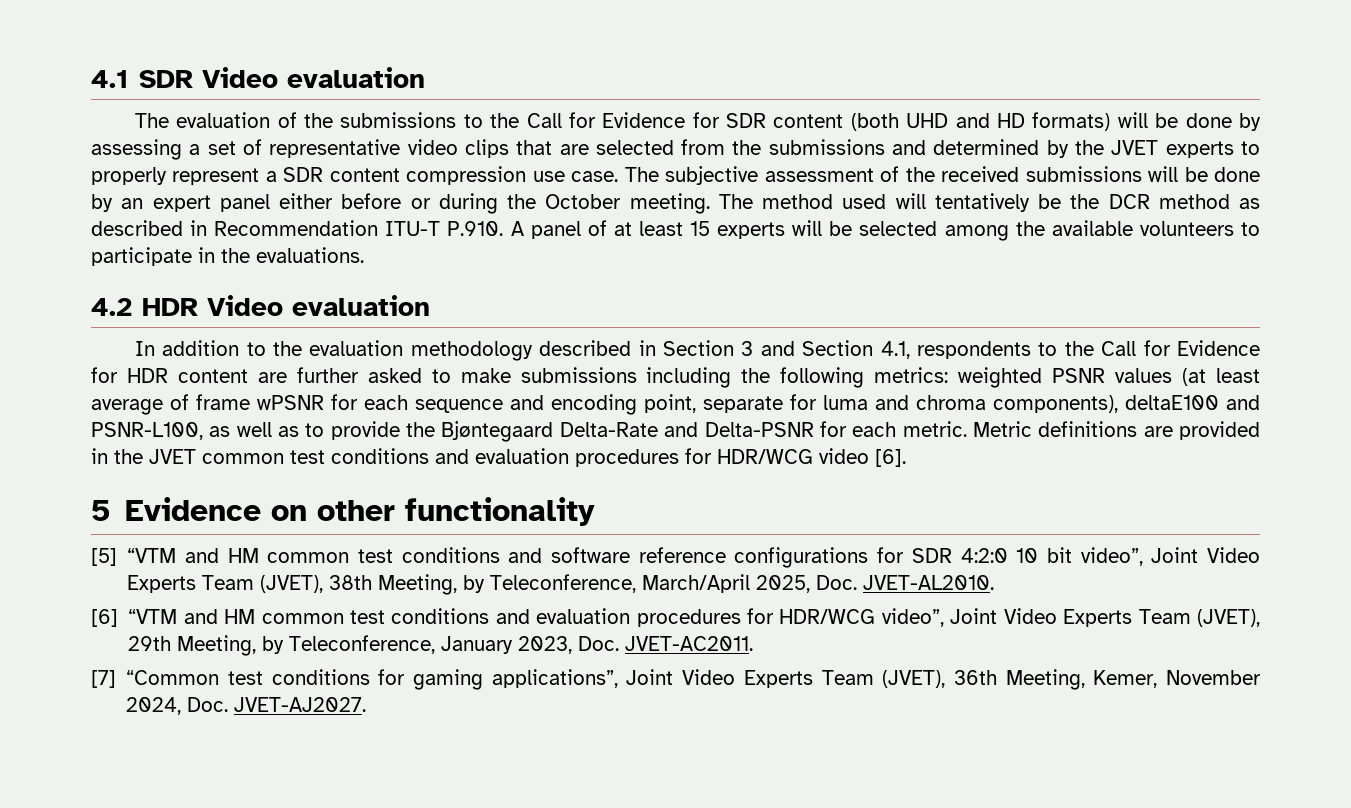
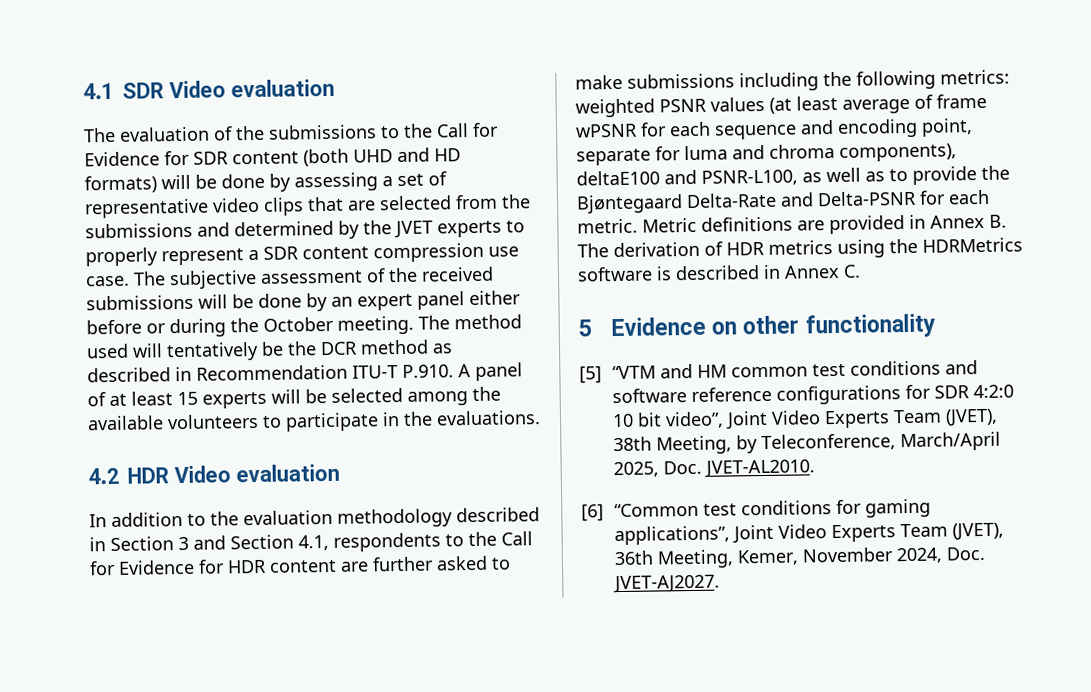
- Metric definitions are provided in the JVET common test conditions and evaluation procedures for HDR/WCG video [6].
+ Metric definitions are provided in Annex B. The derivation of HDR metrics using the HDRMetrics software is described in Annex C.
- [6] “VTM and HM common test conditions and evaluation procedures for HDR/WCG video”, Joint Video Experts Team (JVET), 29th Meeting, by Teleconference, January 2023, Doc. JVET-AC2011.
- [7] “Common test conditions for gaming applications”, Joint Video Experts Team (JVET), 36th Meeting, Kemer, November 2024, Doc. JVET-AJ2027.
+ [6] “Common test conditions for gaming applications”, Joint Video Experts Team (JVET), 36th Meeting, Kemer, November 2024, Doc. JVET-AJ2027.

